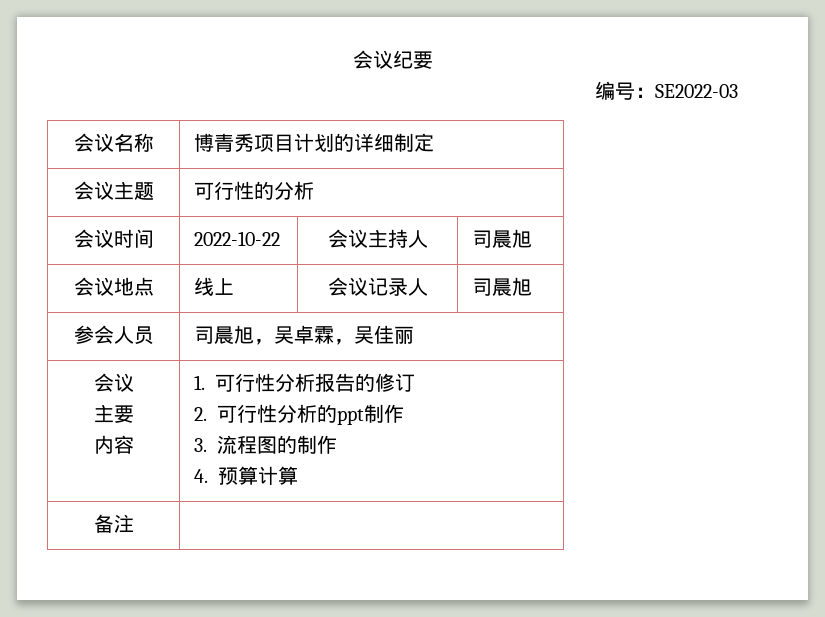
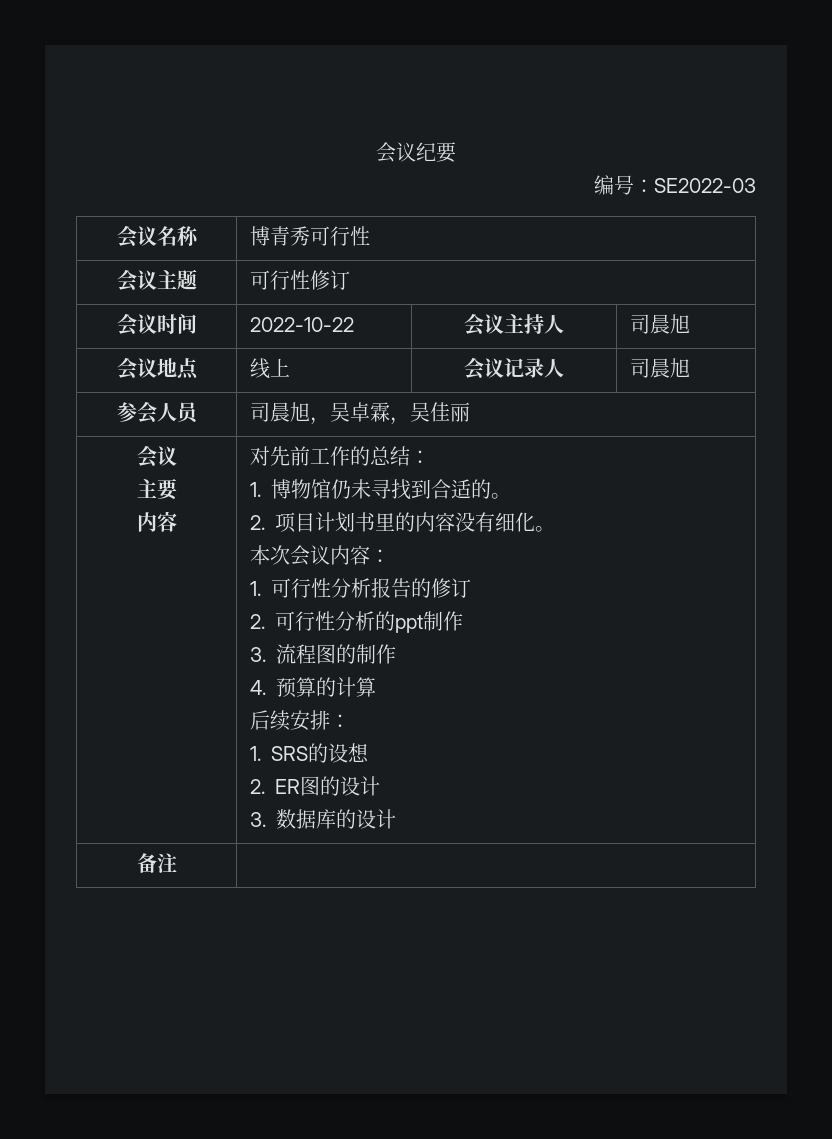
- 会议名称 | 博青秀项目计划的详细制定
+ 会议名称 | 博青秀可行性
- 会议主题 | 可行性的分析
+ 会议主题 | 可行性修订
+ 对先前工作的总结：
+ 1.博物馆仍未寻找到合适的。
+ 2.项目计划书里的内容没有细化。
+ 本次会议内容：
- 4.预算计算
+ 4.预算的计算
+ 后续安排：
+ 1. SRS的设想
+ 2. ER图的设计
+ 3.数据库的设计

